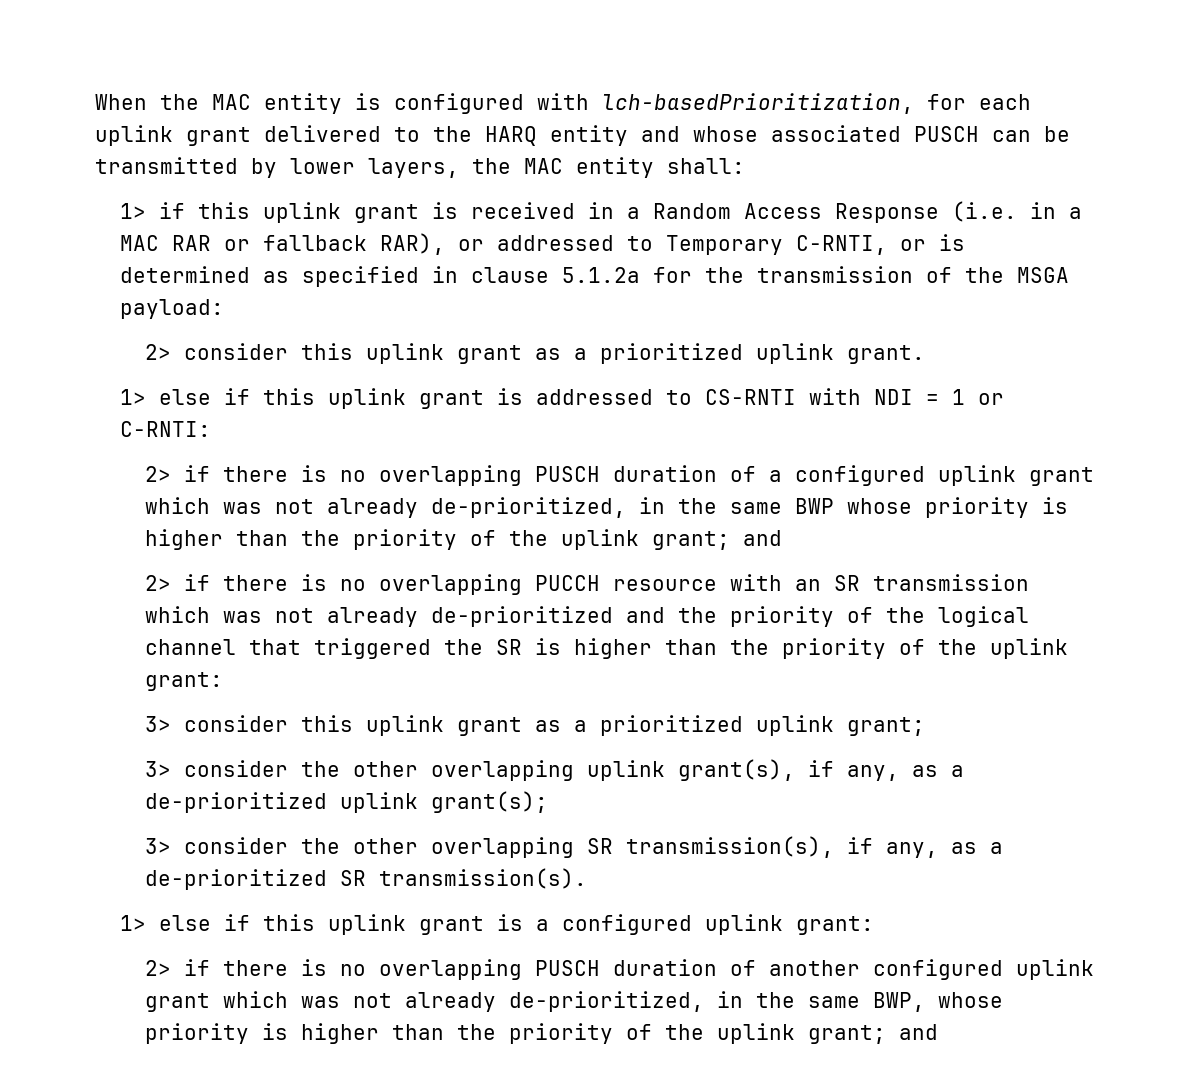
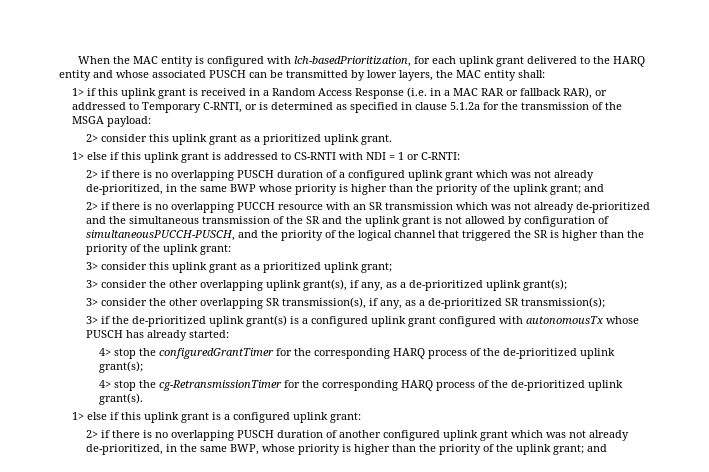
- 2> if there is no overlapping PUCCH resource with an SR transmission which was not already de-prioritized and the priority of the logical channel that triggered the SR is higher than the priority of the uplink grant:
+ 2> if there is no overlapping PUCCH resource with an SR transmission which was not already de-prioritized and the simultaneous transmission of the SR and the uplink grant is not allowed by configuration of simultaneousPUCCH-PUSCH, and the priority of the logical channel that triggered the SR is higher than the priority of the uplink grant:
- 3> consider the other overlapping SR transmission(s), if any, as a de-prioritized SR transmission(s).
+ 3> consider the other overlapping SR transmission(s), if any, as a de-prioritized SR transmission(s);
+ 3> if the de-prioritized uplink grant(s) is a configured uplink grant configured with autonomousTx whose PUSCH has already started:
+ 4> stop the configuredGrantTimer for the corresponding HARQ process of the de-prioritized uplink grant(s);
+ 4> stop the cg-RetransmissionTimer for the corresponding HARQ process of the de-prioritized uplink grant(s).

